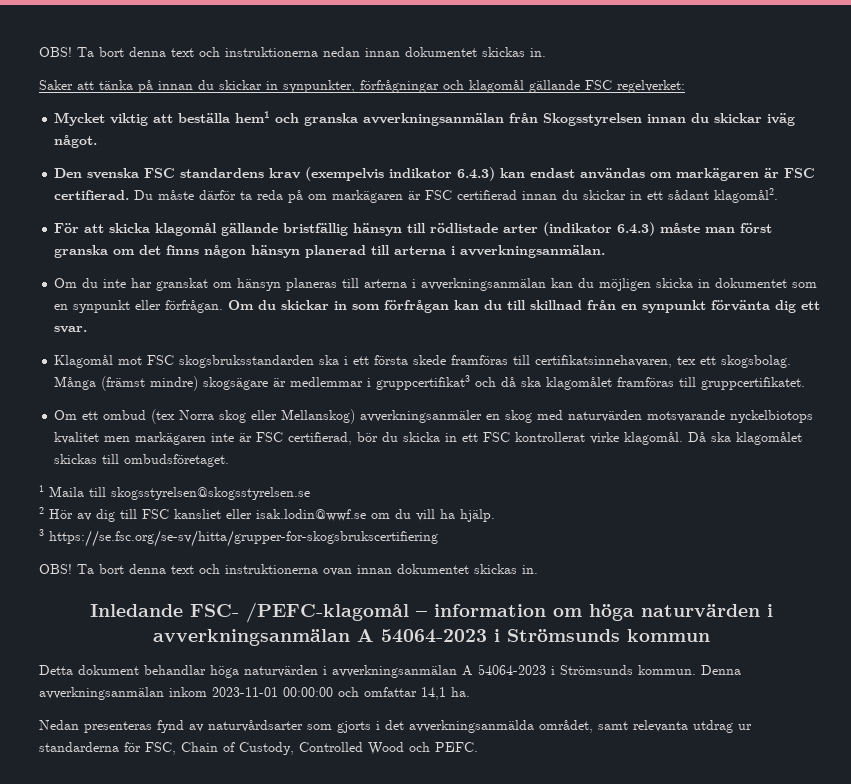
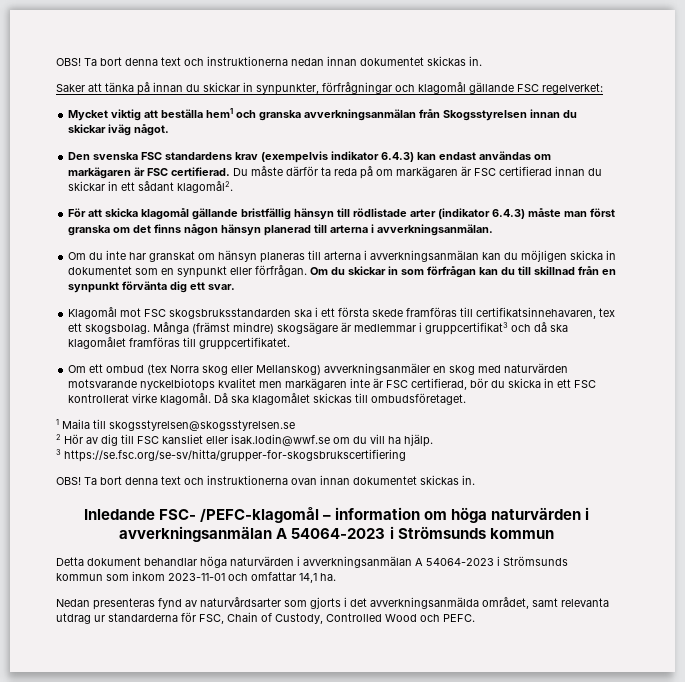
- Detta dokument behandlar höga naturvärden i avverkningsanmälan A 54064-2023 i Strömsunds kommun. Denna avverkningsanmälan inkom 2023-11-01 00:00:00 och omfattar 14,1 ha.
+ Detta dokument behandlar höga naturvärden i avverkningsanmälan A 54064-2023 i Strömsunds kommun som inkom 2023-11-01 och omfattar 14,1 ha.

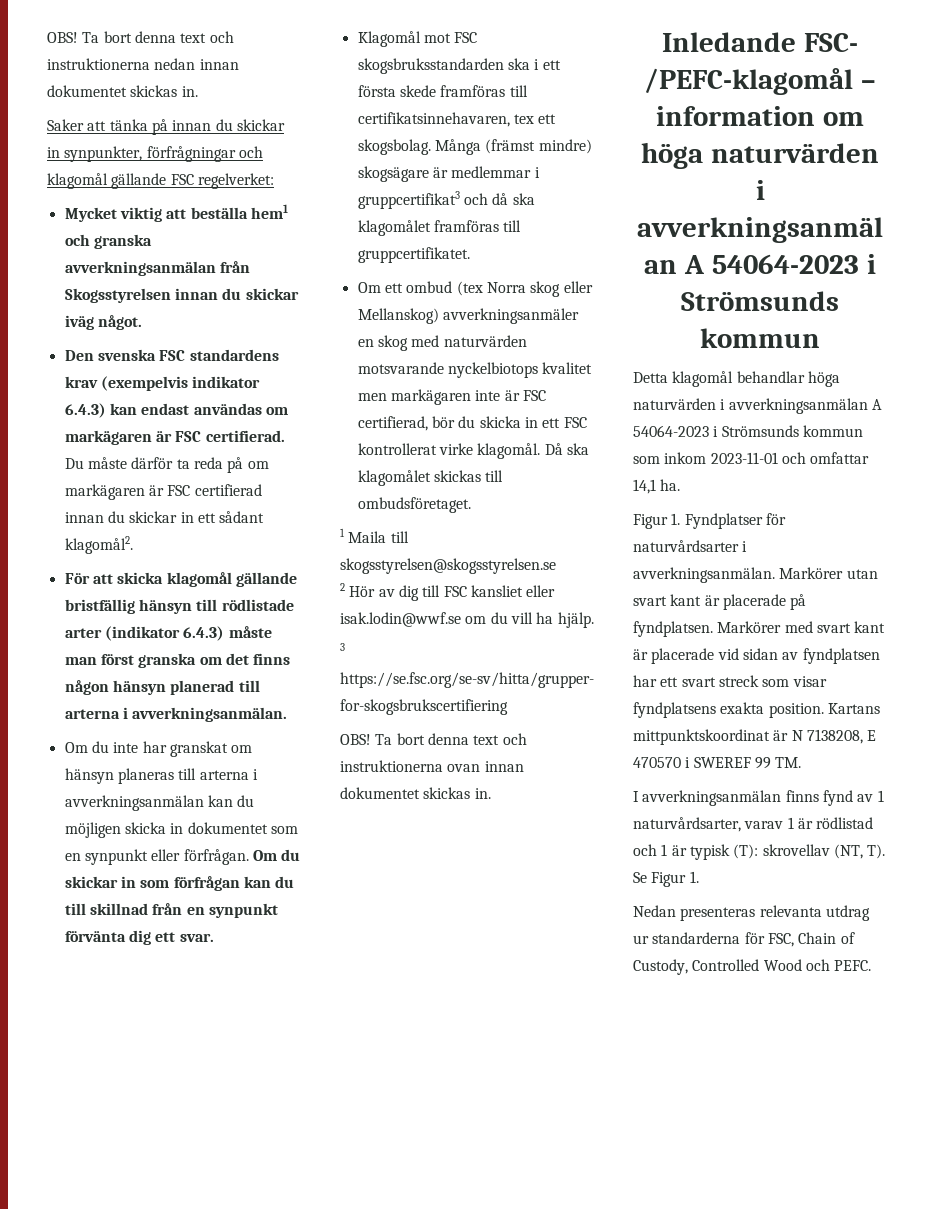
- Detta dokument behandlar höga naturvärden i avverkningsanmälan A 54064-2023 i Strömsunds kommun som inkom 2023-11-01 och omfattar 14,1 ha.
+ Detta klagomål behandlar höga naturvärden i avverkningsanmälan A 54064-2023 i Strömsunds kommun som inkom 2023-11-01 och omfattar 14,1 ha.
- Nedan presenteras fynd av naturvårdsarter som gjorts i det avverkningsanmälda området, samt relevanta utdrag ur standarderna för FSC, Chain of Custody, Controlled Wood och PEFC.
+ Figur 1. Fyndplatser för naturvårdsarter i avverkningsanmälan. Markörer utan svart kant är placerade på fyndplatsen. Markörer med svart kant är placerade vid sidan av fyndplatsen har ett svart streck som visar fyndplatsens exakta position. Kartans mittpunktskoordinat är N 7138208, E 470570 i SWEREF 99 TM.
+ I avverkningsanmälan finns fynd av 1 naturvårdsarter, varav 1 är rödlistad och 1 är typisk (T): skrovellav (NT, T). Se Figur 1.
+ Nedan presenteras relevanta utdrag ur standarderna för FSC, Chain of Custody, Controlled Wood och PEFC.

